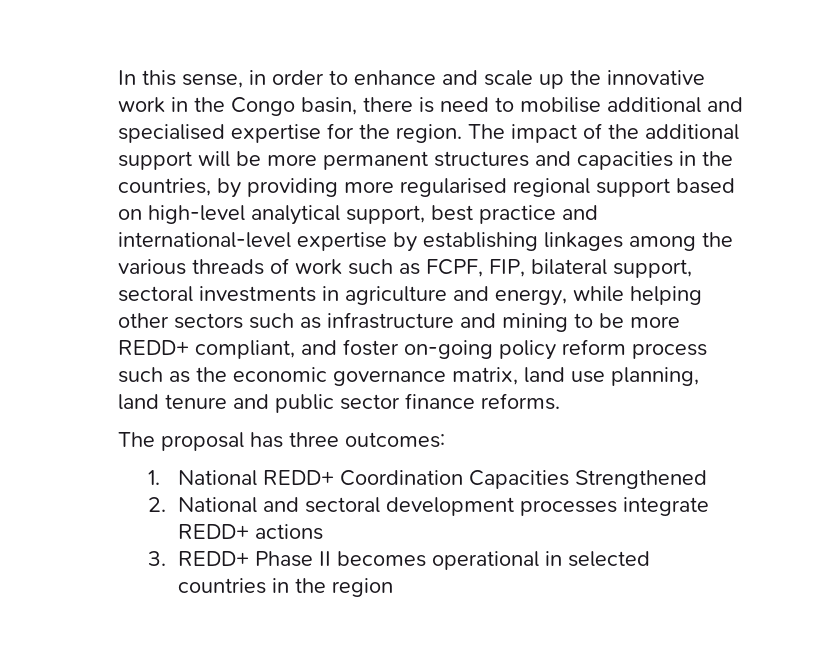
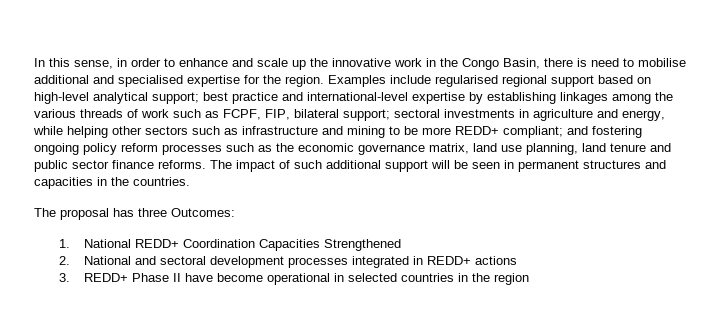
- In this sense, in order to enhance and scale up the innovative work in the Congo basin, there is need to mobilise additional and specialised expertise for the region.
+ In this sense, in order to enhance and scale up the innovative work in the Congo Basin, there is need to mobilise additional and specialised expertise for the region.
- The impact of the additional support will be more permanent structures and capacities in the countries, by providing more regularised regional support based on high-level analytical support, best practice and international-level expertise by establishing linkages among the various threads of work such as FCPF, FIP, bilateral support, sectoral investments in agriculture and energy, while helping other sectors such as infrastructure and mining to be more REDD+ compliant, and foster on-going policy reform process such as the economic governance matrix, land use planning, land tenure and public sector finance reforms.
+ Examples include regularised regional support based on high-level analytical support; best practice and international-level expertise by establishing linkages among the various threads of work such as FCPF, FIP, bilateral support; sectoral investments in agriculture and energy, while helping other sectors such as infrastructure and mining to be more REDD+ compliant; and fostering ongoing policy reform processes such as the economic governance matrix, land use planning, land tenure and public sector finance reforms. The impact of such additional support will be seen in permanent structures and capacities in the countries.
- The proposal has three outcomes:
+ The proposal has three Outcomes:
- 2. National and sectoral development processes integrate REDD+ actions
+ 2. National and sectoral development processes integrated in REDD+ actions
- 3. REDD+ Phase II becomes operational in selected countries in the region
+ 3. REDD+ Phase II have become operational in selected countries in the region

